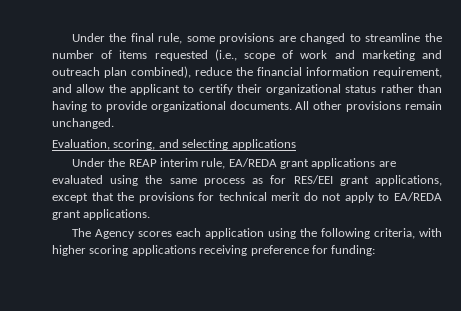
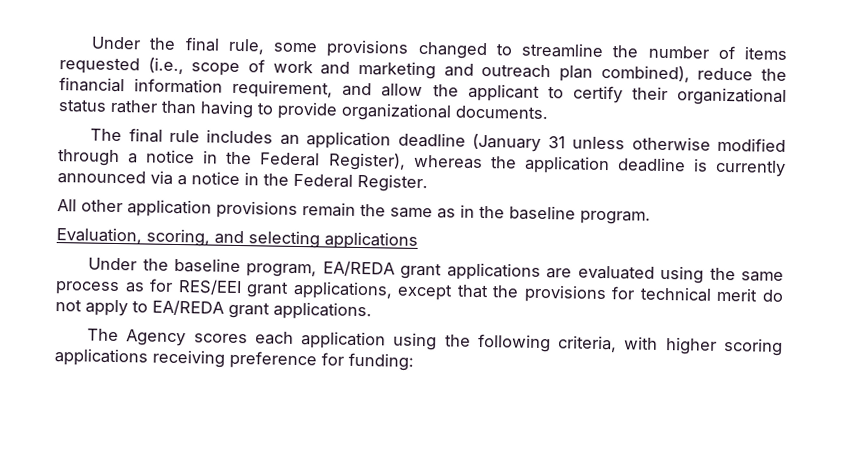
- Under the final rule, some provisions are changed to streamline the number of items requested (i.e., scope of work and marketing and outreach plan combined), reduce the financial information requirement, and allow the applicant to certify their organizational status rather than having to provide organizational documents. All other provisions remain unchanged.
+ Under the final rule, some provisions changed to streamline the number of items requested (i.e., scope of work and marketing and outreach plan combined), reduce the financial information requirement, and allow the applicant to certify their organizational status rather than having to provide organizational documents.
+ The final rule includes an application deadline (January 31 unless otherwise modified through a notice in the Federal Register), whereas the application deadline is currently announced via a notice in the Federal Register.
+ All other application provisions remain the same as in the baseline program.
- Under the REAP interim rule, EA/REDA grant applications are evaluated using the same process as for RES/EEI grant applications, except that the provisions for technical merit do not apply to EA/REDA grant applications.
+ Under the baseline program, EA/REDA grant applications are evaluated using the same process as for RES/EEI grant applications, except that the provisions for technical merit do not apply to EA/REDA grant applications.

